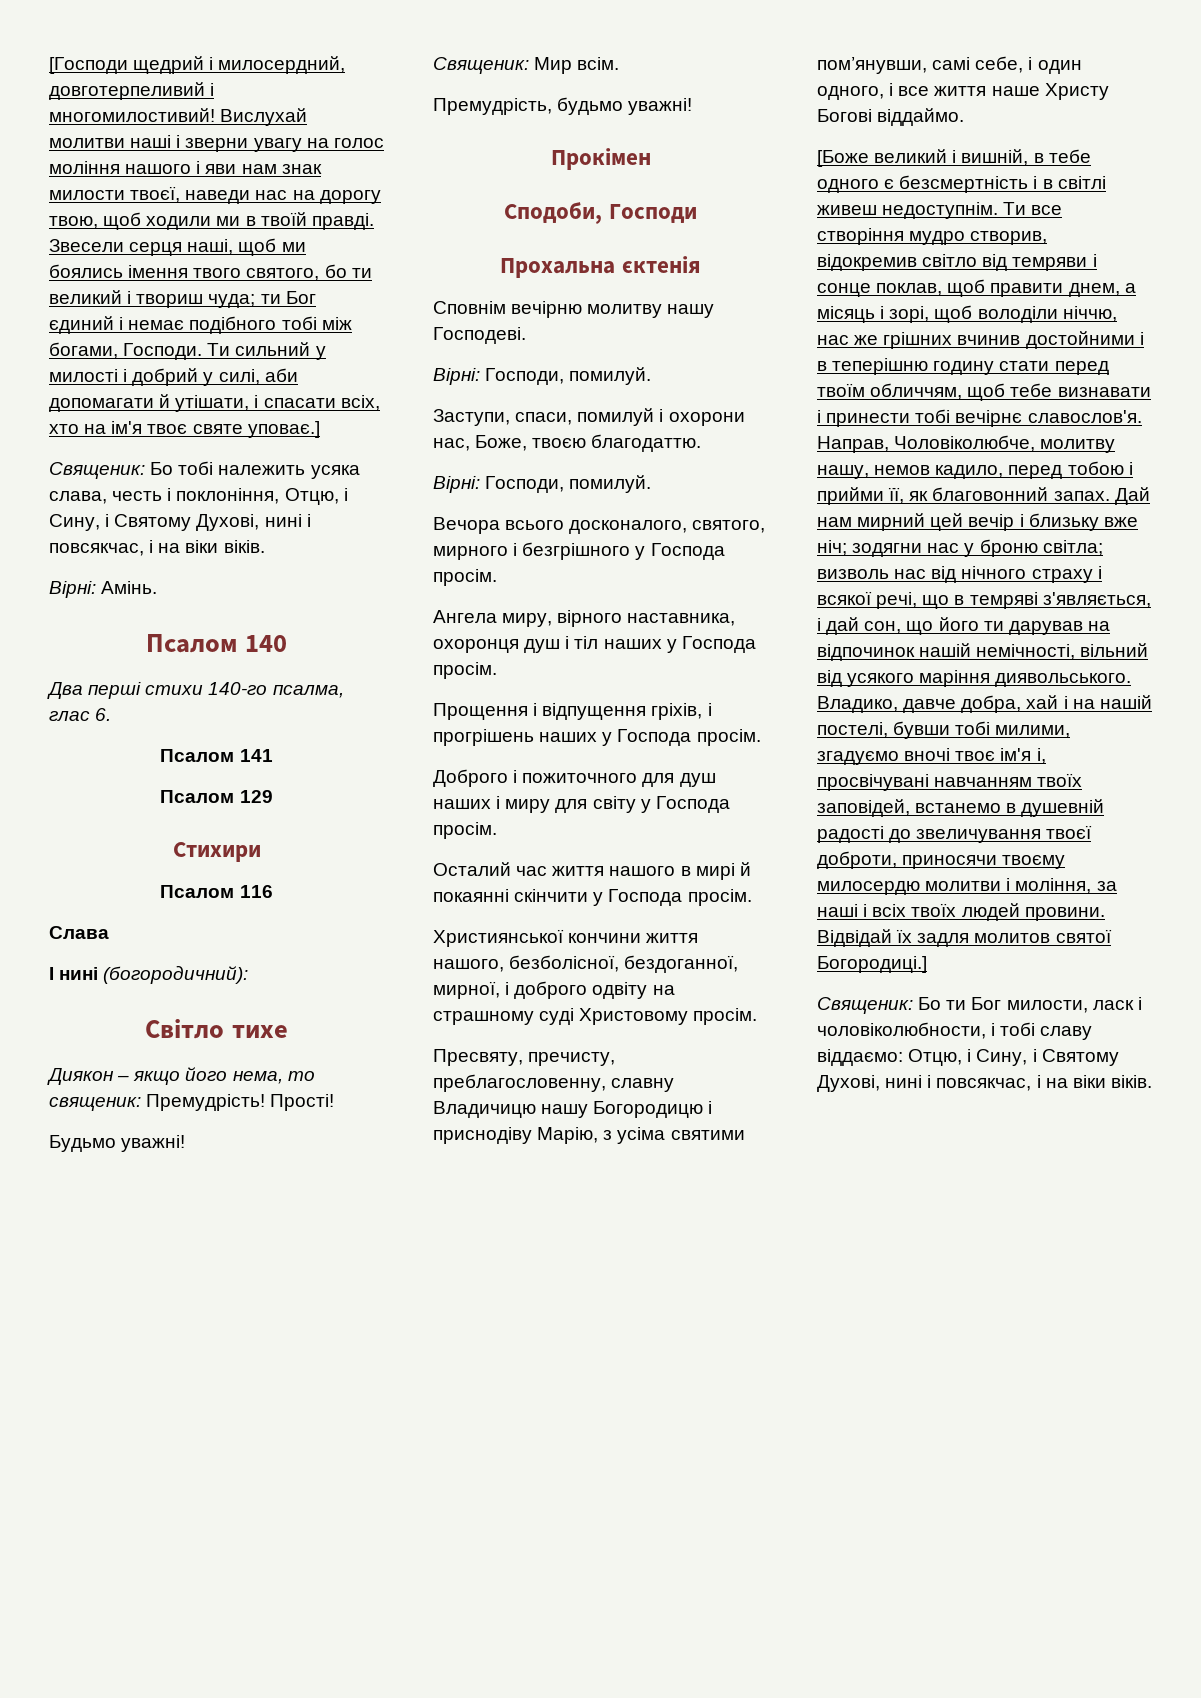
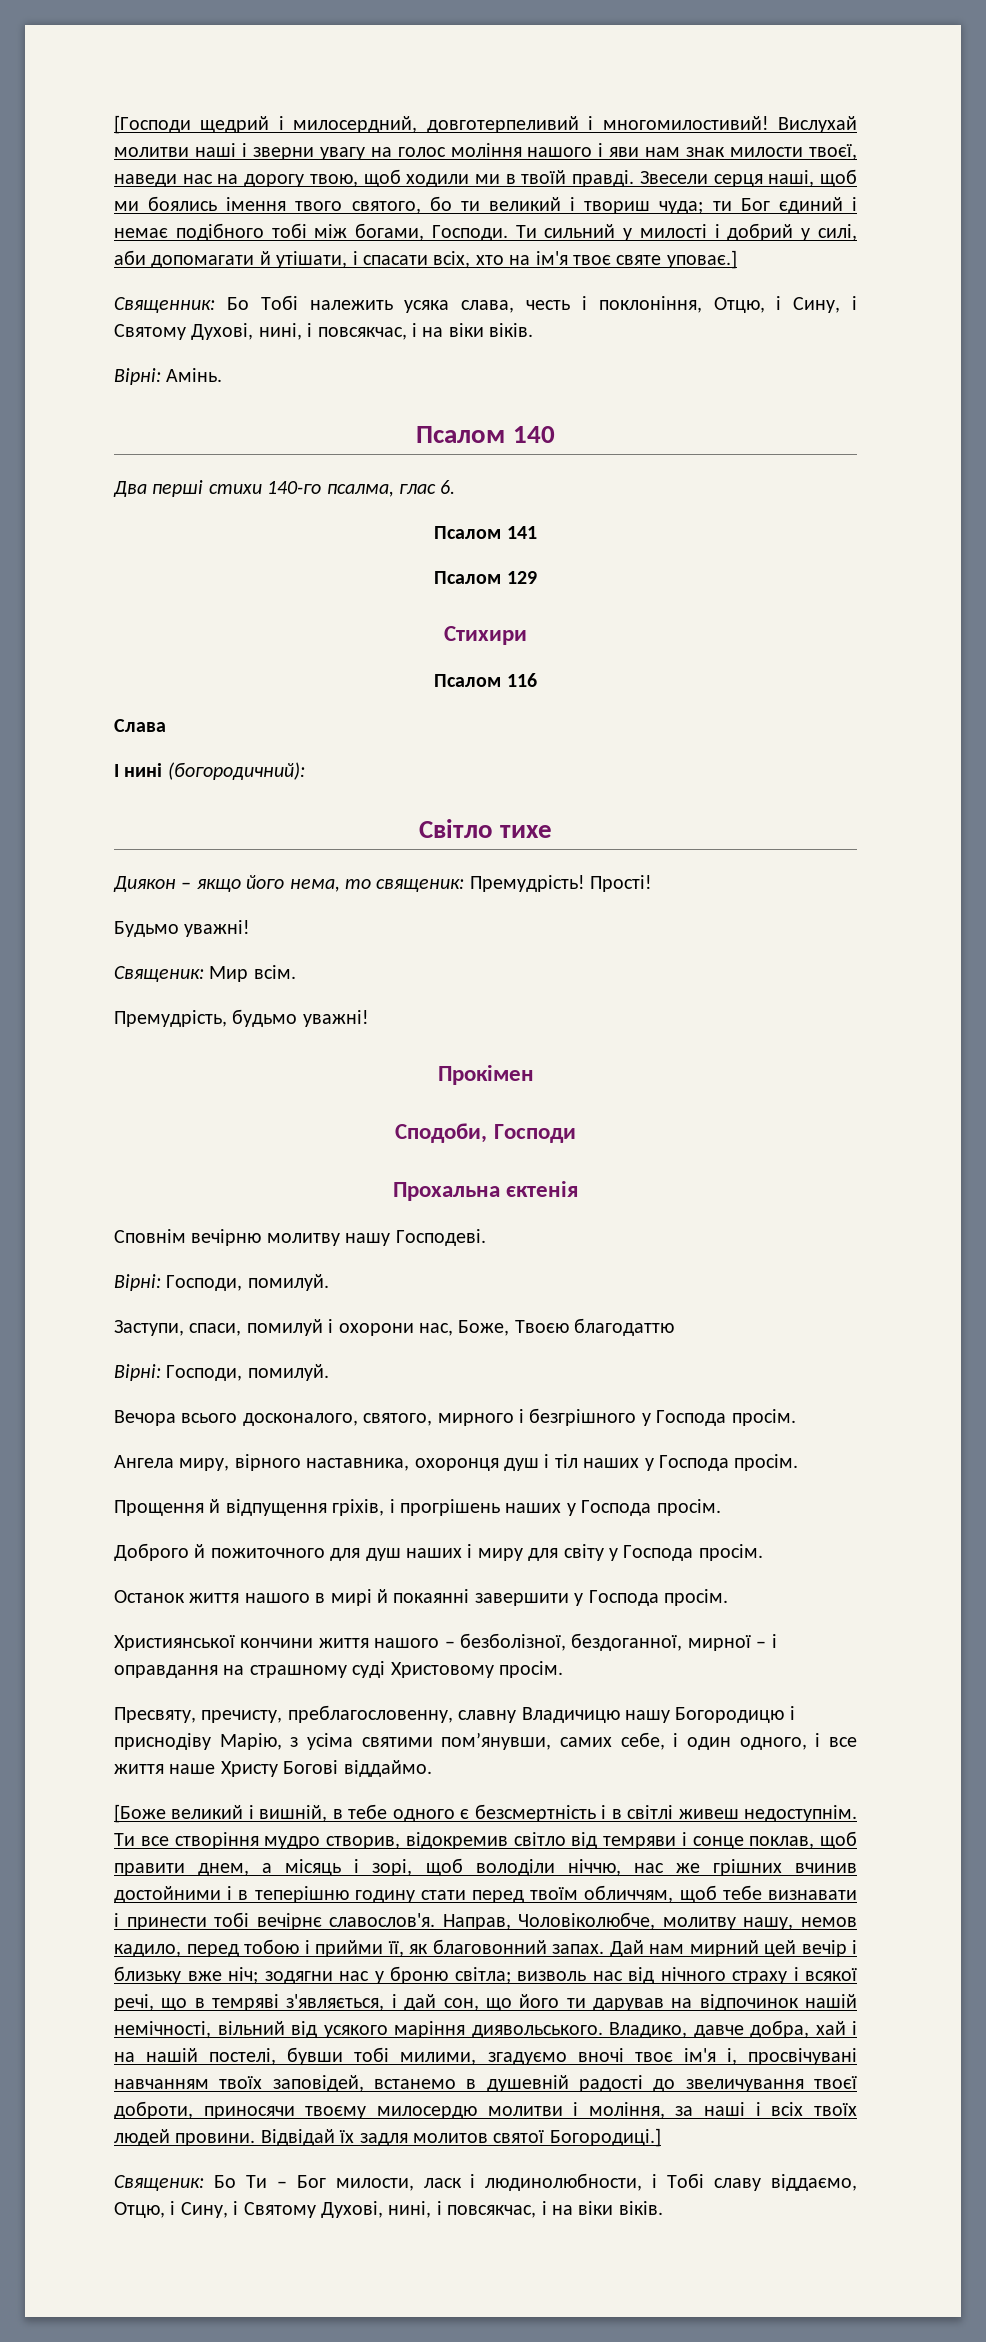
- Священик: Бо тобі належить усяка слава, честь і поклоніння, Отцю, і Сину, і Святому Духові, нині і повсякчас, і на віки віків.
+ Священник: Бо Тобі належить усяка слава, честь і поклоніння, Отцю, і Сину, і Святому Духові, нині, і повсякчас, і на віки віків.
- Заступи, спаси, помилуй і охорони нас, Боже, твоєю благодаттю.
+ Заступи, спаси, помилуй і охорони нас, Боже, Твоєю благодаттю
- Прощення і відпущення гріхів, і прогрішень наших у Господа просім.
+ Прощення й відпущення гріхів, і прогрішень наших у Господа просім.
- Доброго і пожиточного для душ наших і миру для світу у Господа просім.
+ Доброго й пожиточного для душ наших і миру для світу у Господа просім.
- Осталий час життя нашого в мирі й покаянні скінчити у Господа просім.
+ Останок життя нашого в мирі й покаянні завершити у Господа просім.
- Християнської кончини життя нашого, безболісної, бездоганної, мирної, і доброго одвіту на страшному суді Христовому просім.
+ Християнської кончини життя нашого – безболізної, бездоганної, мирної – і оправдання на страшному суді Христовому просім.
- Пресвяту, пречисту, преблагословенну, славну Владичицю нашу Богородицю і приснодіву Марію, з усіма святими пом’янувши, самі себе, і один одного, і все життя наше Христу Богові віддаймо.
+ Пресвяту, пречисту, преблагословенну, славну Владичицю нашу Богородицю і приснодіву Марію, з усіма святими пом’янувши, самих себе, і один одного, і все життя наше Христу Богові віддаймо.
- Священик: Бо ти Бог милости, ласк і чоловіколюбности, і тобі славу віддаємо: Отцю, і Сину, і Святому Духові, нині і повсякчас, і на віки віків.
+ Священик: Бо Ти – Бог милости, ласк і людинолюбности, і Тобі славу віддаємо, Отцю, і Сину, і Святому Духові, нині, і повсякчас, і на віки віків.

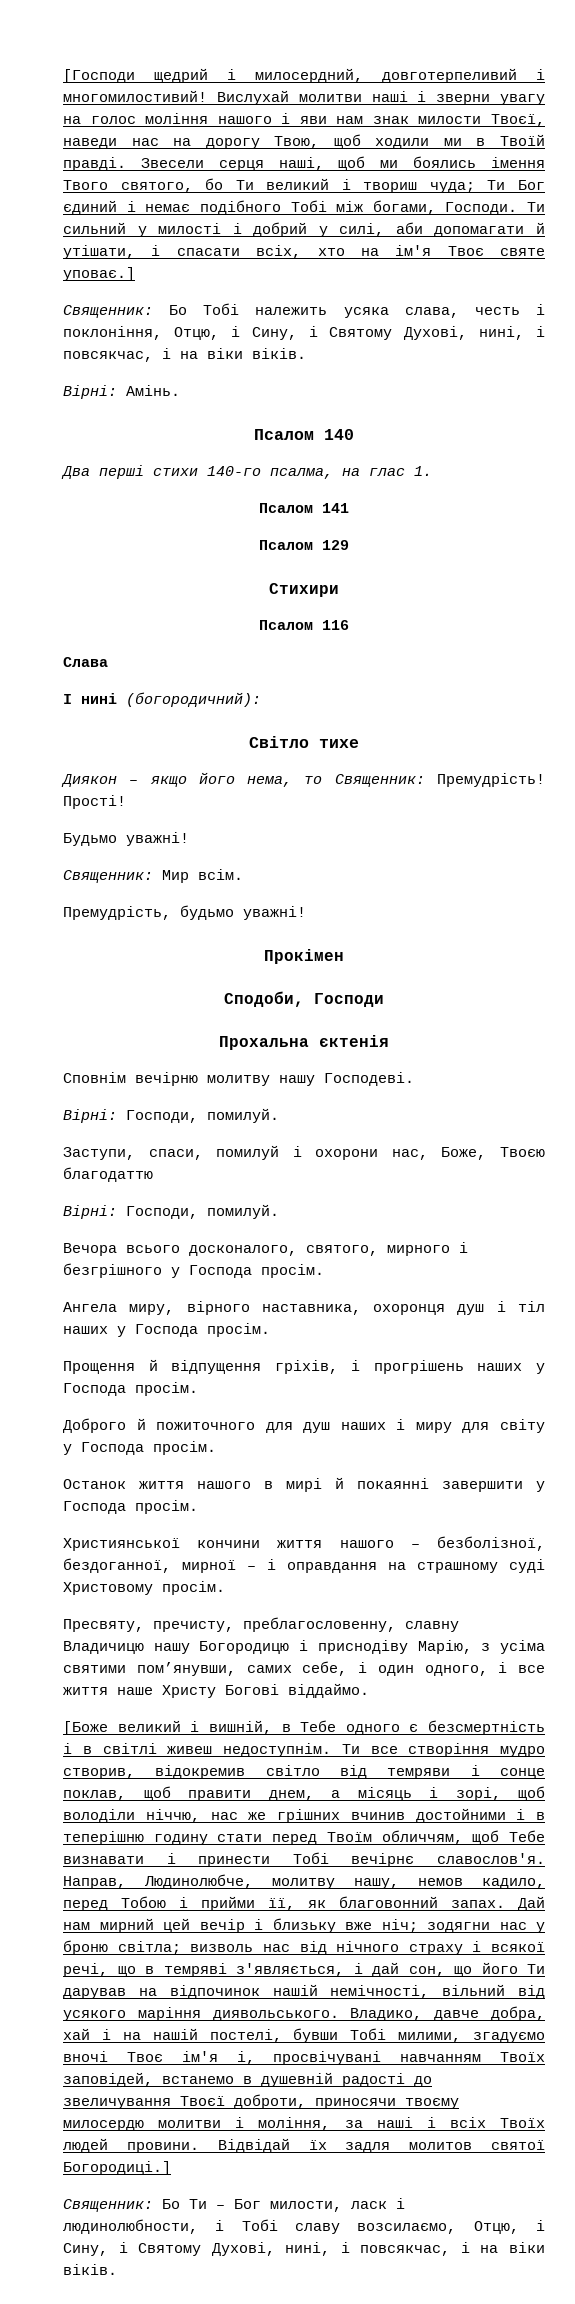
- Вислухай молитви наші і зверни увагу на голос моління нашого і яви нам знак милости твоєї, наведи нас на дорогу твою, щоб ходили ми в твоїй правді.
+ Вислухай молитви наші і зверни увагу на голос моління нашого і яви нам знак милости Твоєї, наведи нас на дорогу Твою, щоб ходили ми в Твоїй правді.
- Звесели серця наші, щоб ми боялись імення твого святого, бо ти великий і твориш чуда; ти Бог єдиний і немає подібного тобі між богами, Господи.
+ Звесели серця наші, щоб ми боялись імення Твого святого, бо Ти великий і твориш чуда; Ти Бог єдиний і немає подібного Тобі між богами, Господи.
- Ти сильний у милості і добрий у силі, аби допомагати й утішати, і спасати всіх, хто на ім'я твоє святе уповає.]
+ Ти сильний у милості і добрий у силі, аби допомагати й утішати, і спасати всіх, хто на ім'я Твоє святе уповає.]
- Два перші стихи 140-го псалма, глас 6.
+ Два перші стихи 140-го псалма, на глас 1.
- Диякон – якщо його нема, то священик: Премудрість!
+ Диякон – якщо його нема, то Священник: Премудрість!
- Священик: Мир всім.
+ Священник: Мир всім.
- [Боже великий і вишній, в тебе одного є безсмертність і в світлі живеш недоступнім.
+ [Боже великий і вишній, в Тебе одного є безсмертність і в світлі живеш недоступнім.
- Ти все створіння мудро створив, відокремив світло від темряви і сонце поклав, щоб правити днем, а місяць і зорі, щоб володіли ніччю, нас же грішних вчинив достойними і в теперішню годину стати перед твоїм обличчям, щоб тебе визнавати і принести тобі вечірнє славослов'я.
+ Ти все створіння мудро створив, відокремив світло від темряви і сонце поклав, щоб правити днем, а місяць і зорі, щоб володіли ніччю, нас же грішних вчинив достойними і в теперішню годину стати перед Твоїм обличчям, щоб Тебе визнавати і принести Тобі вечірнє славослов'я.
- Направ, Чоловіколюбче, молитву нашу, немов кадило, перед тобою і прийми її, як благовонний запах.
+ Направ, Людинолюбче, молитву нашу, немов кадило, перед Тобою і прийми її, як благовонний запах.
- Дай нам мирний цей вечір і близьку вже ніч; зодягни нас у броню світла; визволь нас від нічного страху і всякої речі, що в темряві з'являється, і дай сон, що його ти дарував на відпочинок нашій немічності, вільний від усякого маріння диявольського.
+ Дай нам мирний цей вечір і близьку вже ніч; зодягни нас у броню світла; визволь нас від нічного страху і всякої речі, що в темряві з'являється, і дай сон, що його Ти дарував на відпочинок нашій немічності, вільний від усякого маріння диявольського.
- Владико, давче добра, хай і на нашій постелі, бувши тобі милими, згадуємо вночі твоє ім'я і, просвічувані навчанням твоїх заповідей, встанемо в душевній радості до звеличування твоєї доброти, приносячи твоєму милосердю молитви і моління, за наші і всіх твоїх людей провини.
+ Владико, давче добра, хай і на нашій постелі, бувши Тобі милими, згадуємо вночі Твоє ім'я і, просвічувані навчанням Твоїх заповідей, встанемо в душевній радості до звеличування Твоєї доброти, приносячи твоєму милосердю молитви і моління, за наші і всіх Твоїх людей провини.
- Священик: Бо Ти – Бог милости, ласк і людинолюбности, і Тобі славу віддаємо, Отцю, і Сину, і Святому Духові, нині, і повсякчас, і на віки віків.
+ Священник: Бо Ти – Бог милости, ласк і людинолюбности, і Тобі славу возсилаємо, Отцю, і Сину, і Святому Духові, нині, і повсякчас, і на віки віків.

